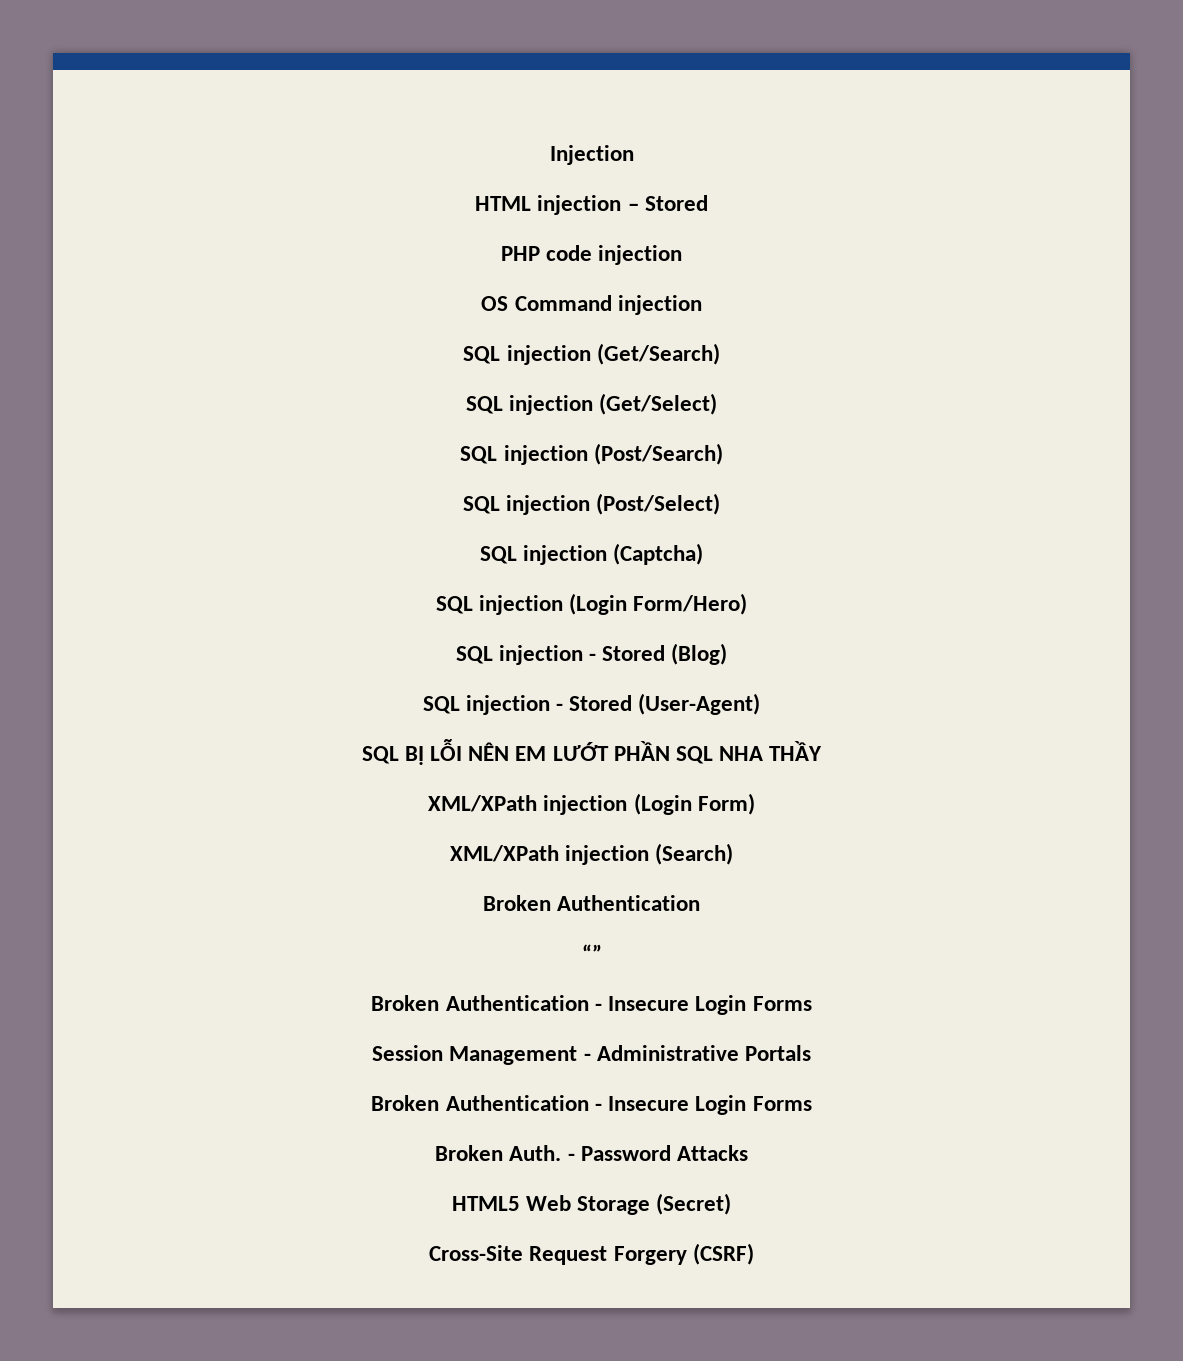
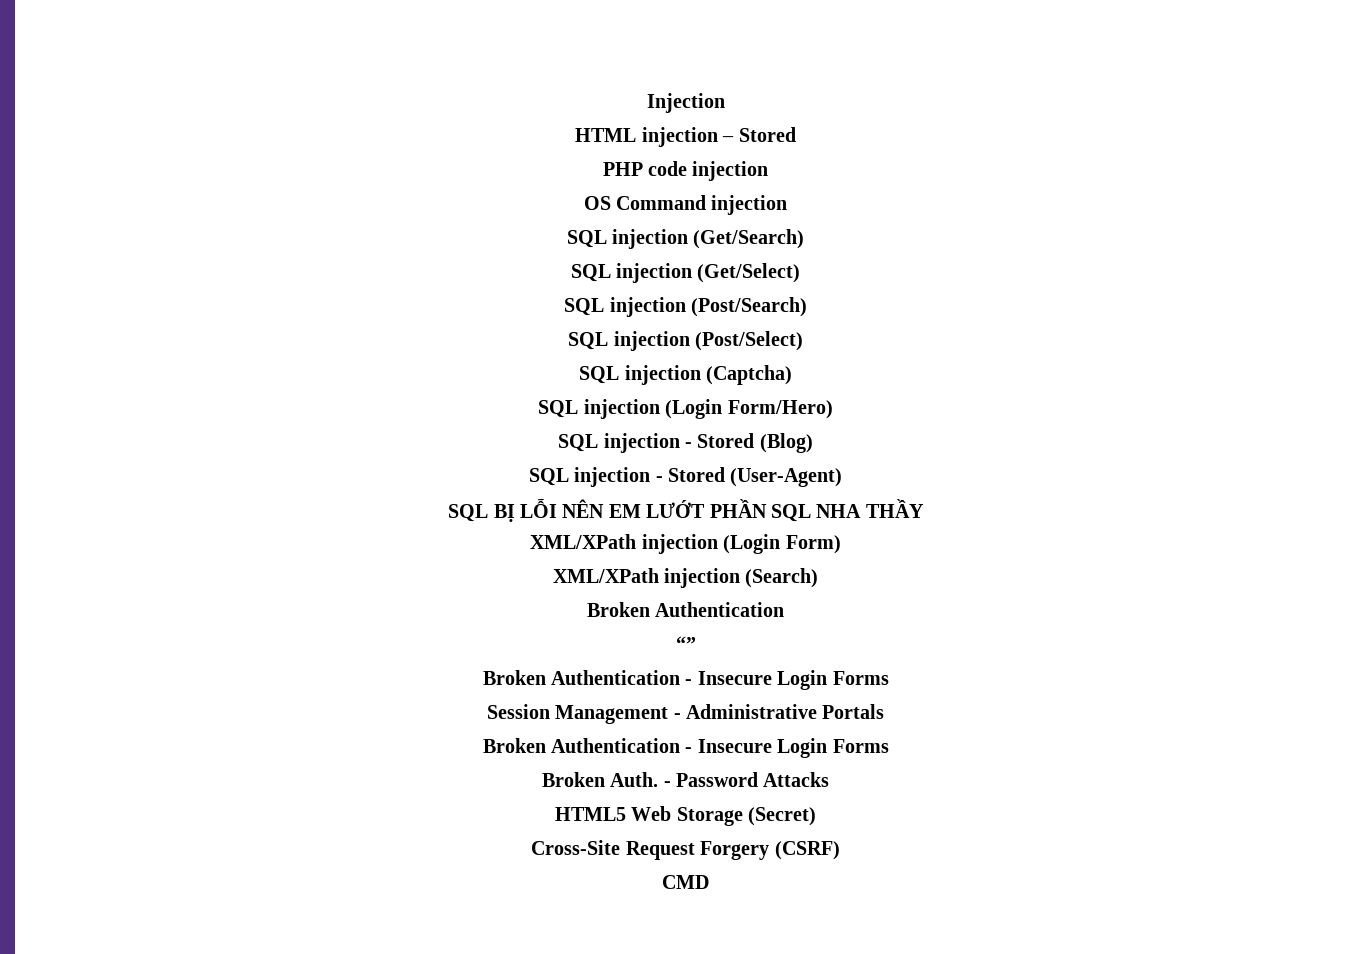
+ CMD

